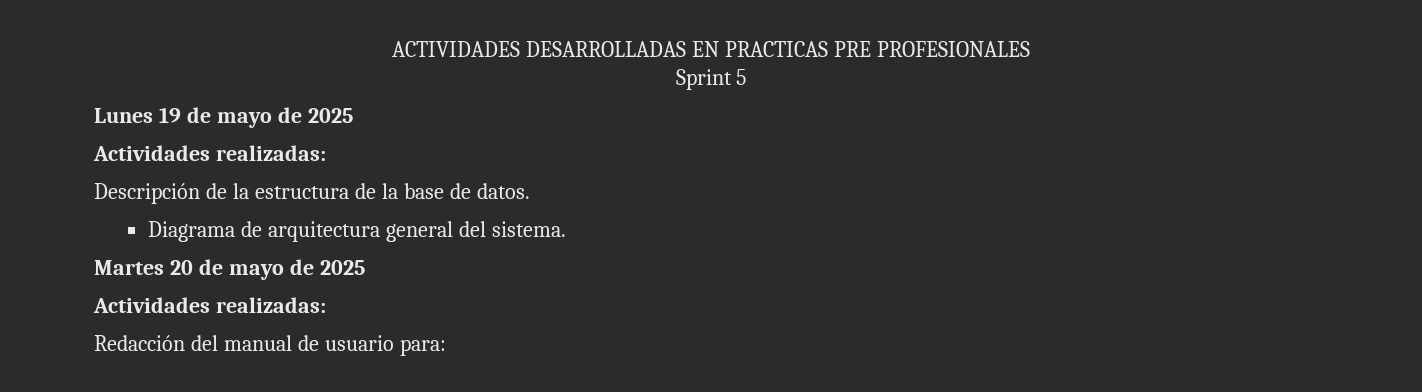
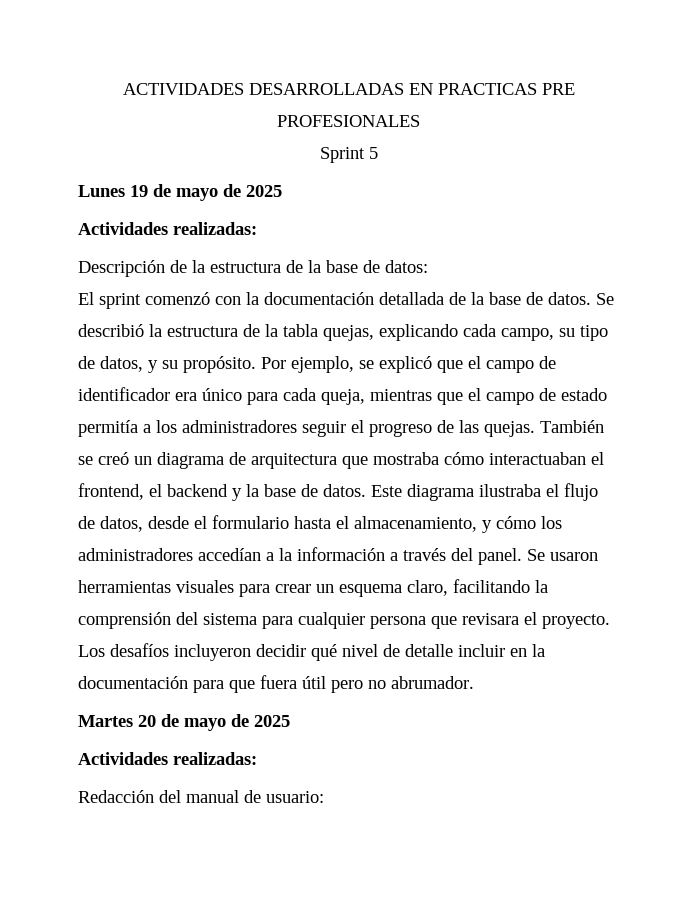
- Descripción de la estructura de la base de datos.
- Diagrama de arquitectura general del sistema.
+ Descripción de la estructura de la base de datos:
+ El sprint comenzó con la documentación detallada de la base de datos. Se describió la estructura de la tabla quejas, explicando cada campo, su tipo de datos, y su propósito. Por ejemplo, se explicó que el campo de identificador era único para cada queja, mientras que el campo de estado permitía a los administradores seguir el progreso de las quejas. También se creó un diagrama de arquitectura que mostraba cómo interactuaban el frontend, el backend y la base de datos. Este diagrama ilustraba el flujo de datos, desde el formulario hasta el almacenamiento, y cómo los administradores accedían a la información a través del panel. Se usaron herramientas visuales para crear un esquema claro, facilitando la comprensión del sistema para cualquier persona que revisara el proyecto. Los desafíos incluyeron decidir qué nivel de detalle incluir en la documentación para que fuera útil pero no abrumador.
- Redacción del manual de usuario para:
+ Redacción del manual de usuario:

